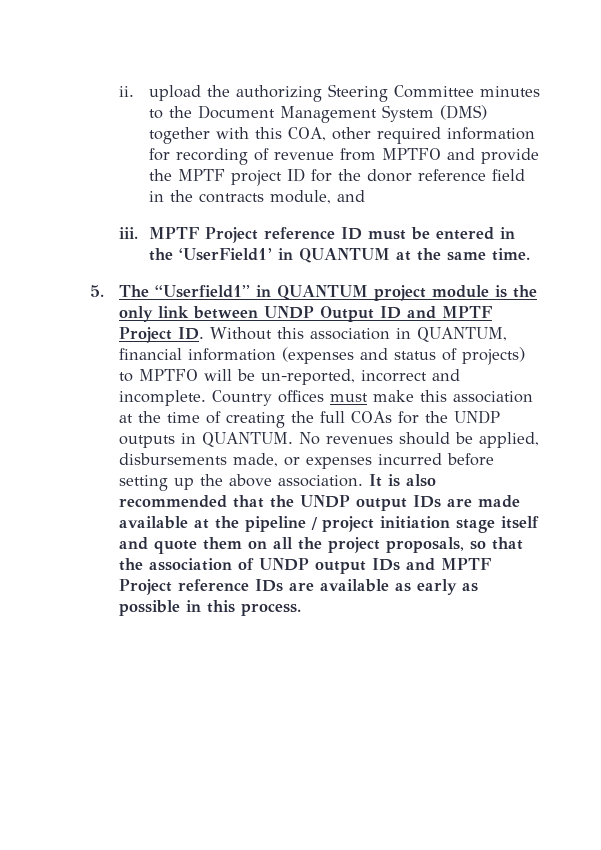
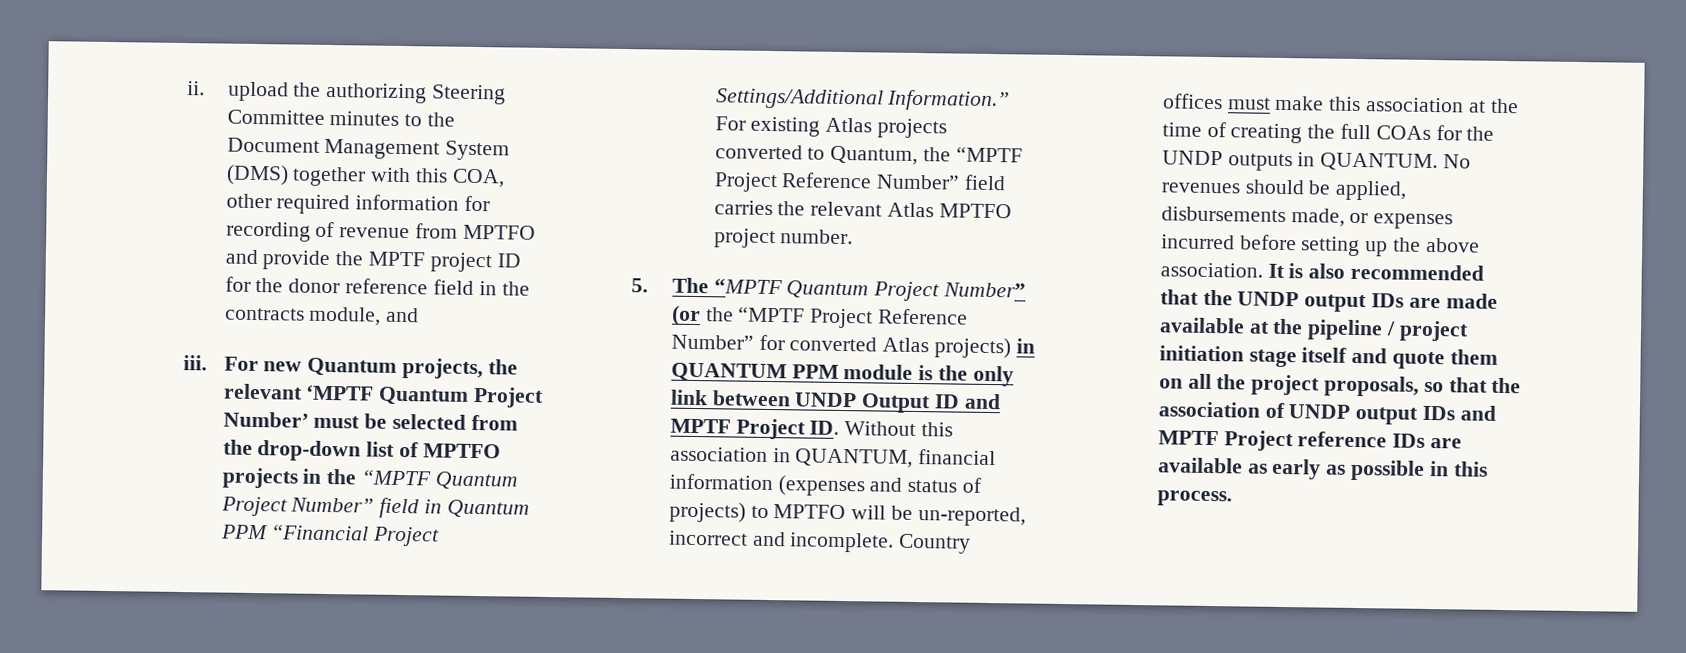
- MPTF Project reference ID must be entered in the ‘UserField1’ in QUANTUM at the same time.
- 5. The “Userfield1” in QUANTUM project module is the only link between UNDP Output ID and MPTF Project ID. Without this association in QUANTUM, financial information (expenses and status of projects) to MPTFO will be un-reported, incorrect and incomplete.
+ For new Quantum projects, the relevant ‘MPTF Quantum Project Number’ must be selected from the drop-down list of MPTFO projects in the “MPTF Quantum Project Number” field in Quantum PPM “Financial Project Settings/Additional Information.” For existing Atlas projects converted to Quantum, the “MPTF Project Reference Number” field carries the relevant Atlas MPTFO project number.
+ 5. The “MPTF Quantum Project Number” (or the “MPTF Project Reference Number” for converted Atlas projects) in QUANTUM PPM module is the only link between UNDP Output ID and MPTF Project ID. Without this association in QUANTUM, financial information (expenses and status of projects) to MPTFO will be un-reported, incorrect and incomplete.

